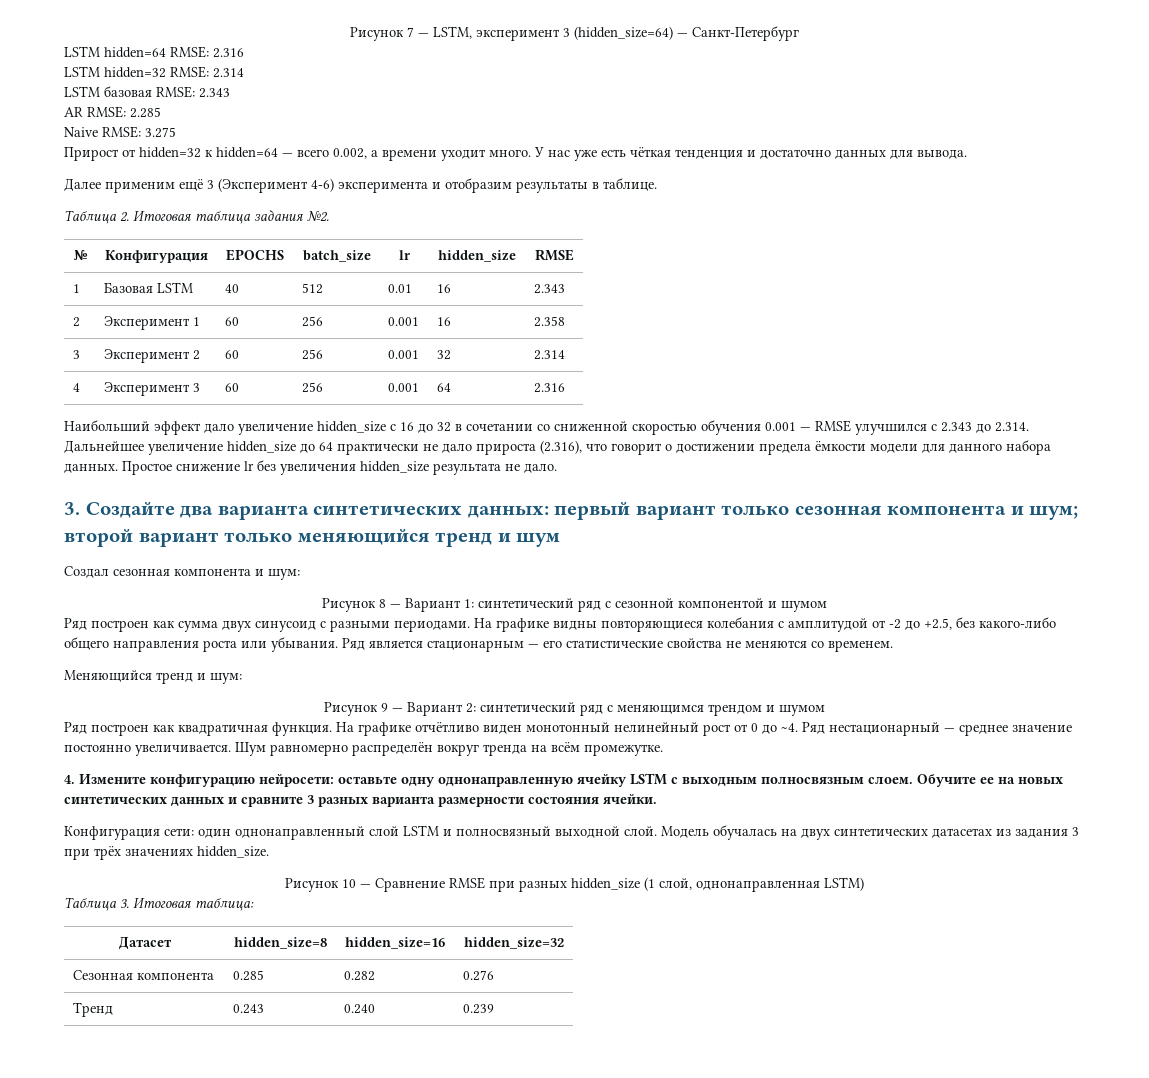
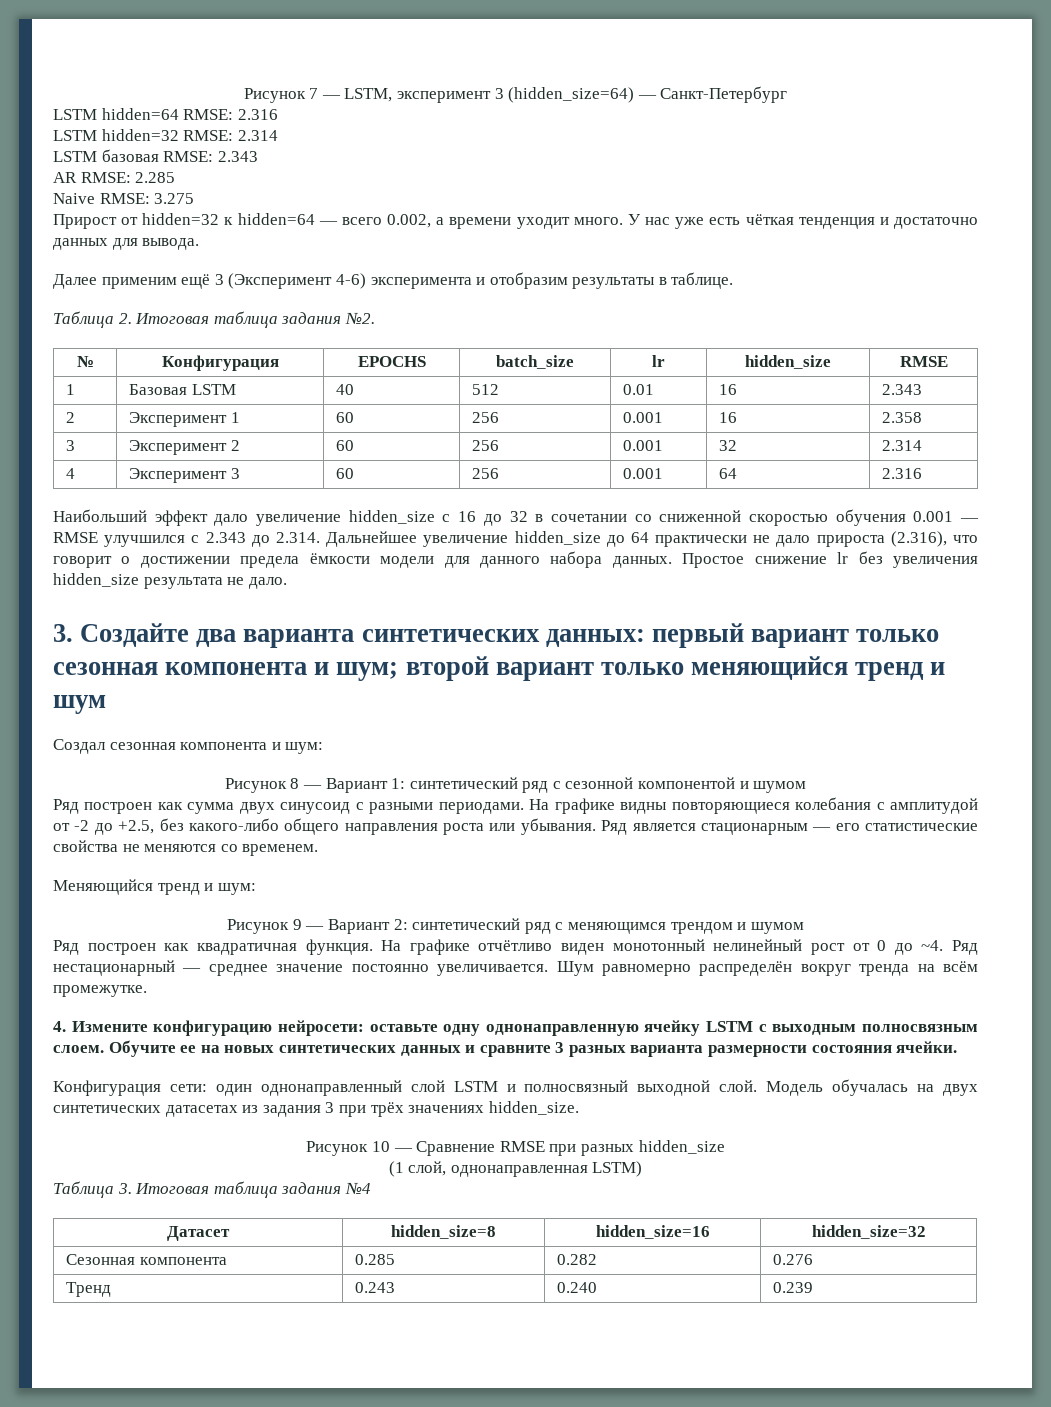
- Рисунок 10 — Сравнение RMSE при разных hidden_size (1 слой, однонаправленная LSTM)
+ Рисунок 10 — Сравнение RMSE при разных hidden_size
+ (1 слой, однонаправленная LSTM)
- Таблица 3. Итоговая таблица:
+ Таблица 3. Итоговая таблица задания №4

